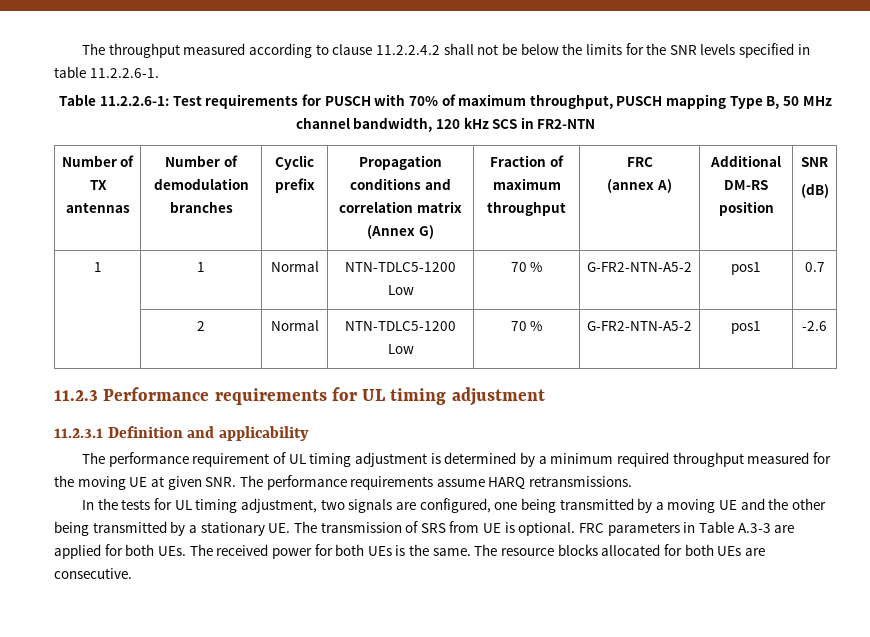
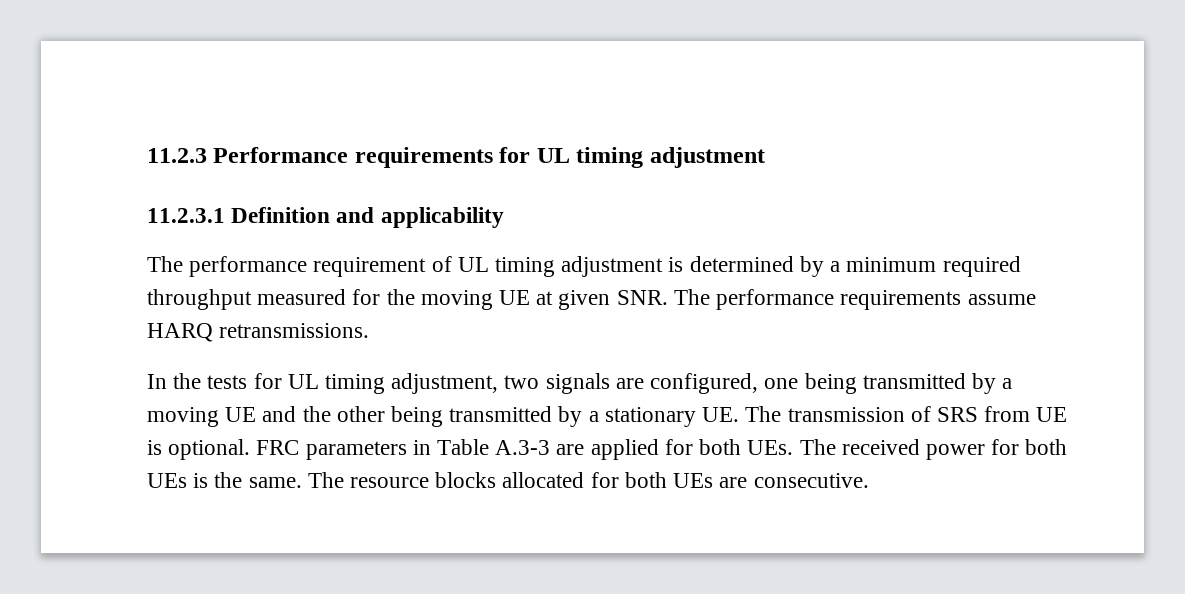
- The throughput measured according to clause 11.2.2.4.2 shall not be below the limits for the SNR levels specified in table 11.2.2.6-1.
- Table 11.2.2.6-1: Test requirements for PUSCH with 70% of maximum throughput, PUSCH mapping Type B, 50 MHz channel bandwidth, 120 kHz SCS in FR2-NTN
- Number of TX antennas | Number of demodulation branches | Cyclic prefix | Propagation conditions and correlation matrix (Annex G) | Fraction of maximum throughput | FRC
- (annex A) | Additional DM-RS position | SNR
- (dB)
- 1 | 1 | Normal | NTN-TDLC5-1200 Low | 70 % | G-FR2-NTN-A5-2 | pos1 | 0.7
- | 2 | Normal | NTN-TDLC5-1200 Low | 70 % | G-FR2-NTN-A5-2 | pos1 | -2.6

